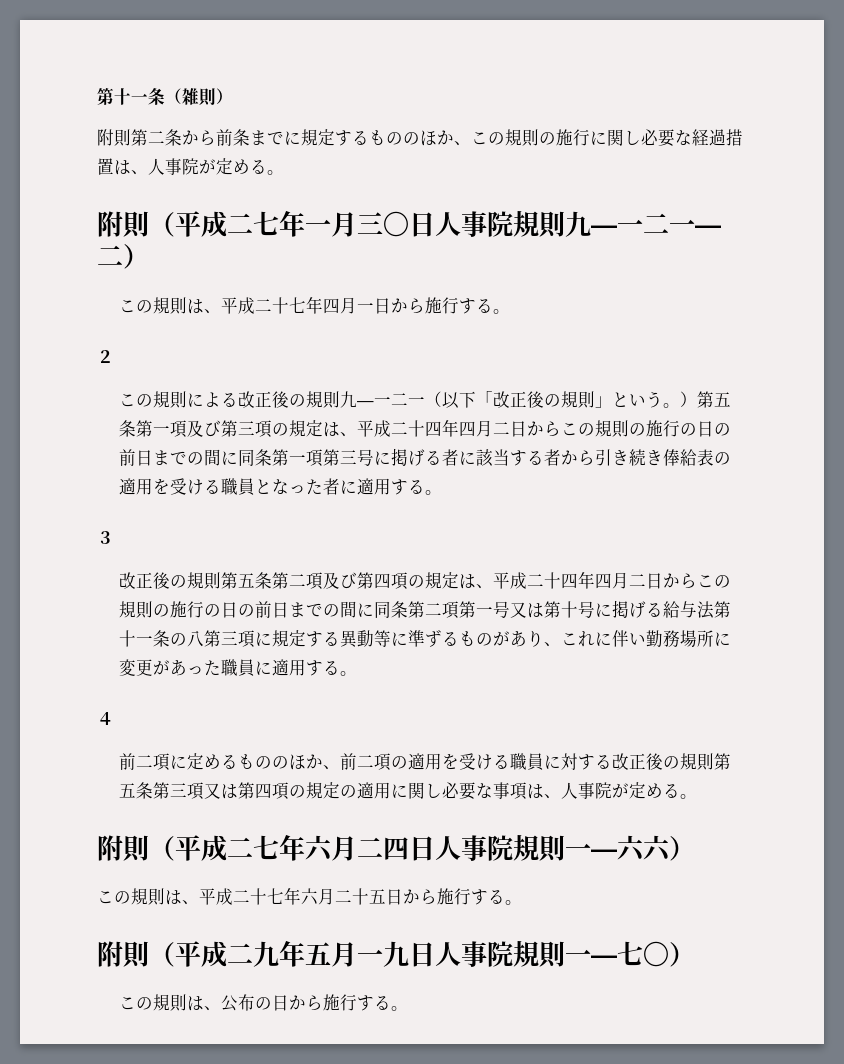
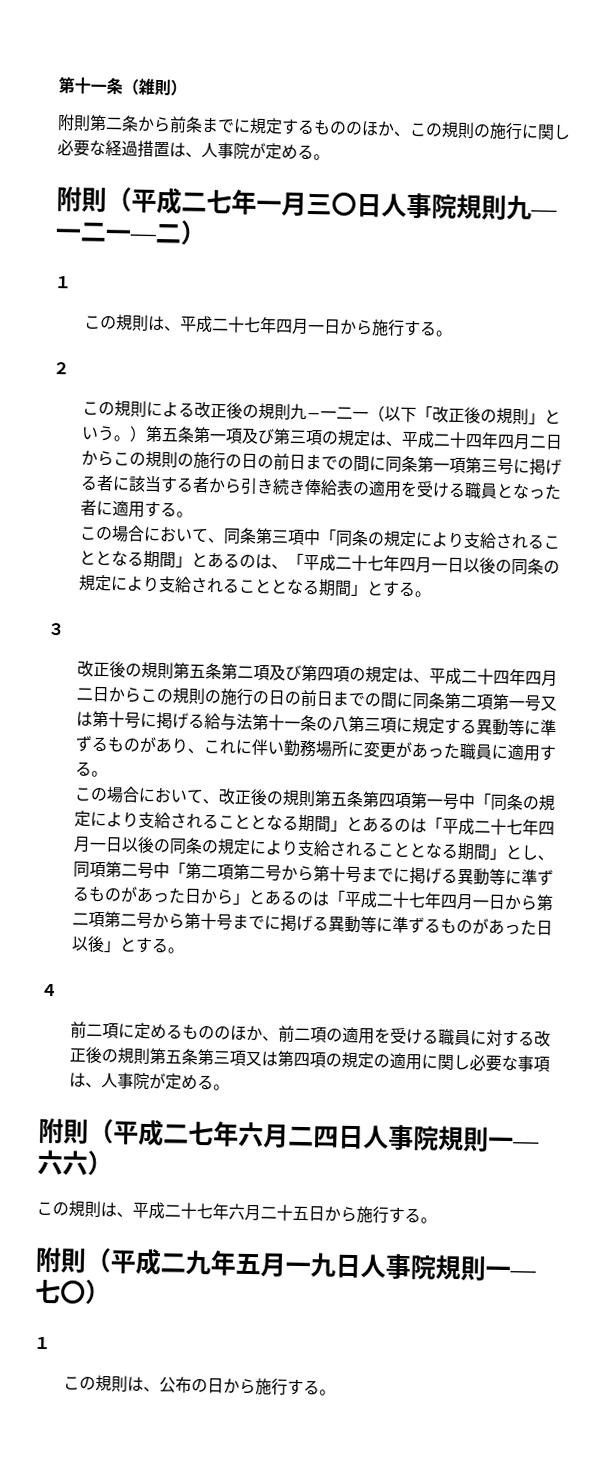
  附則（平成二七年一月三〇日人事院規則九―一二一―二）
+ １
+ この場合において、同条第三項中「同条の規定により支給されることとなる期間」とあるのは、「平成二十七年四月一日以後の同条の規定により支給されることとなる期間」とする。
+ この場合において、改正後の規則第五条第四項第一号中「同条の規定により支給されることとなる期間」とあるのは「平成二十七年四月一日以後の同条の規定により支給されることとなる期間」とし、同項第二号中「第二項第二号から第十号までに掲げる異動等に準ずるものがあった日から」とあるのは「平成二十七年四月一日から第二項第二号から第十号までに掲げる異動等に準ずるものがあった日以後」とする。
  附則（平成二九年五月一九日人事院規則一―七〇）
+ １

